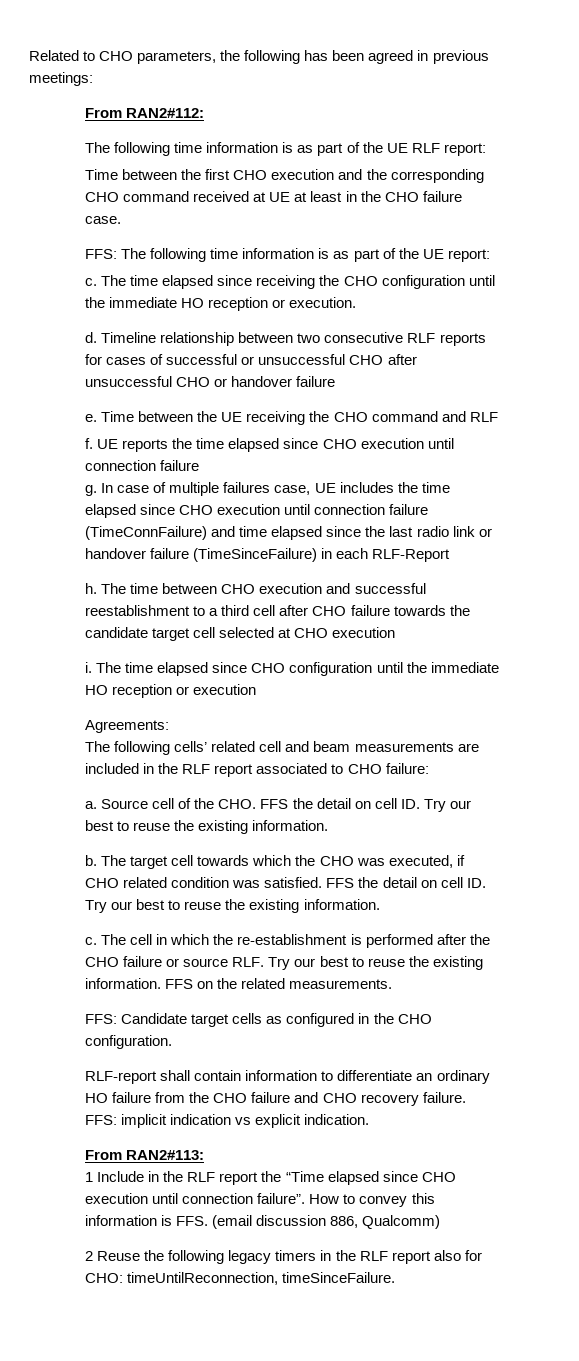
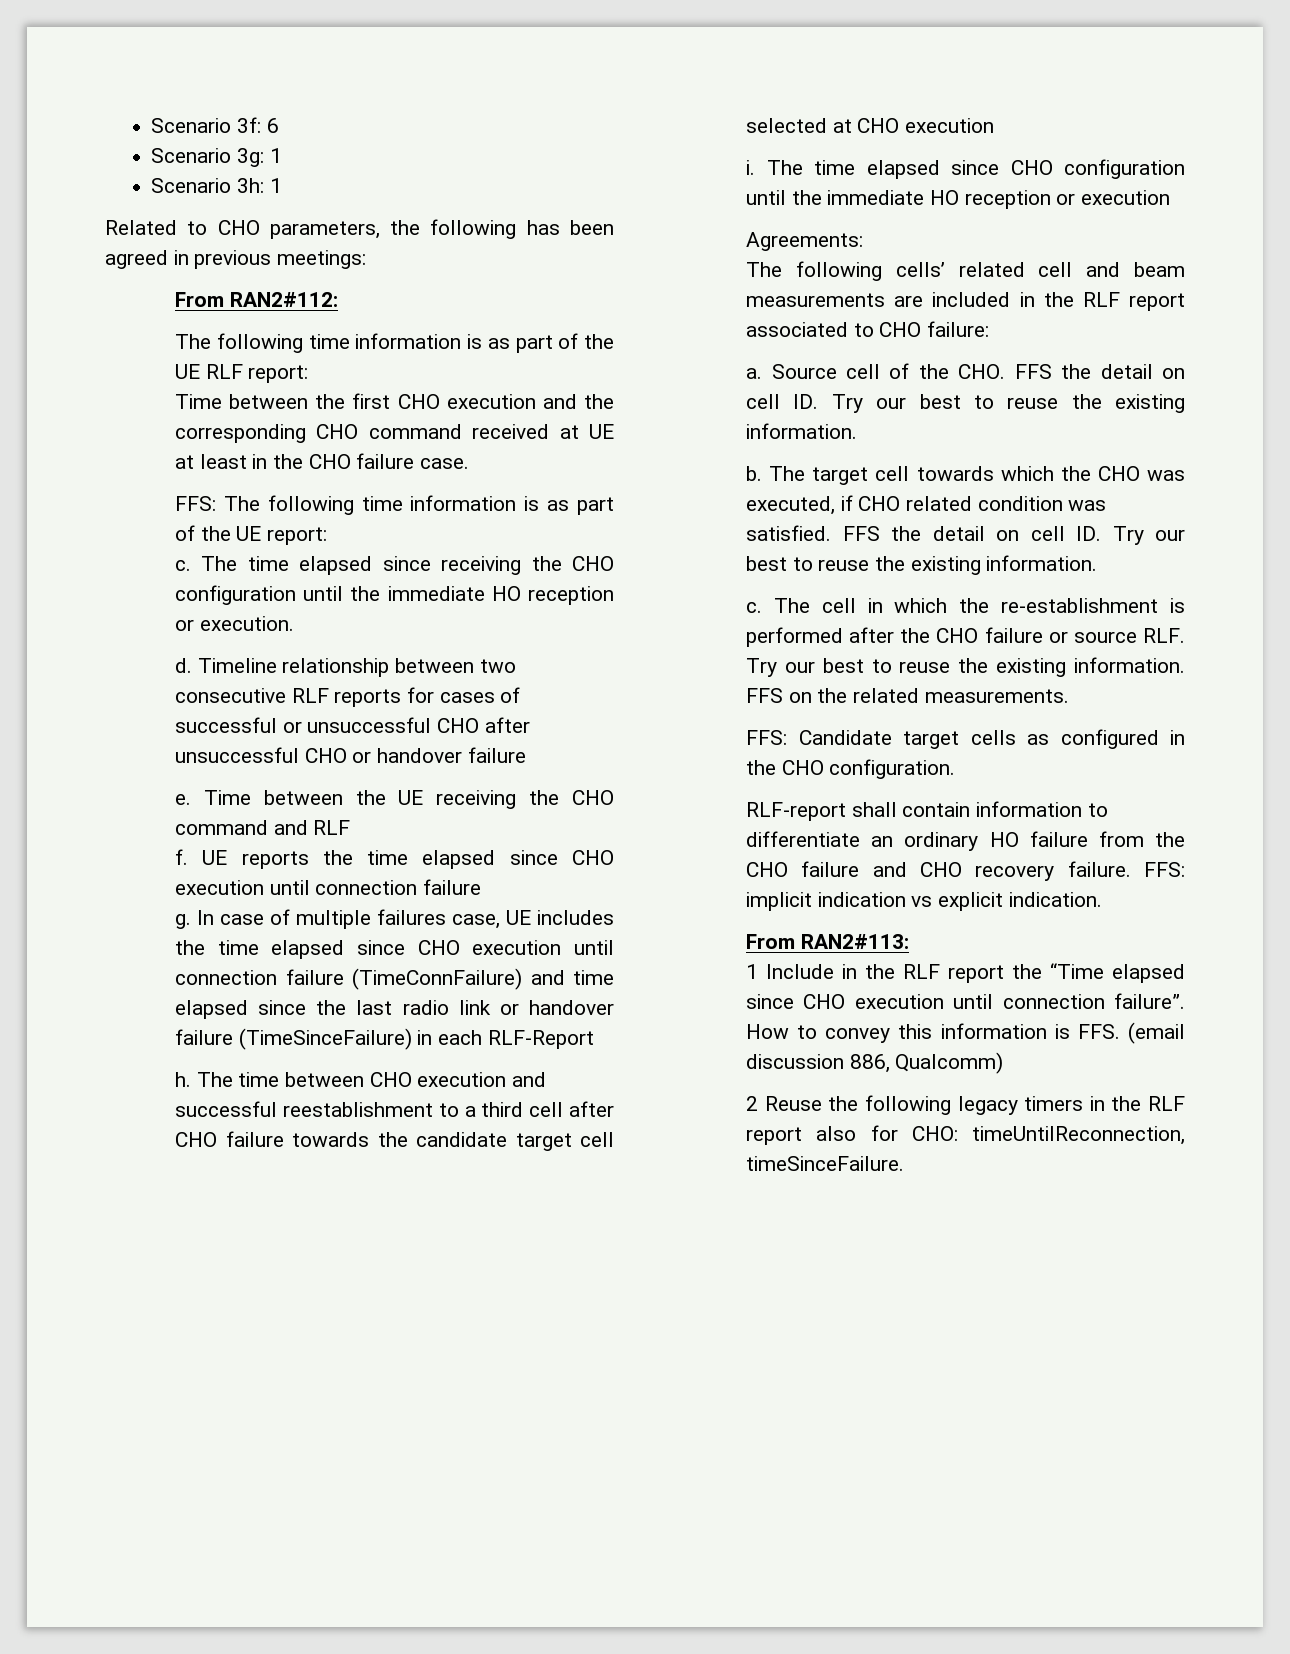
+ Scenario 3f: 6
+ Scenario 3g: 1
+ Scenario 3h: 1

